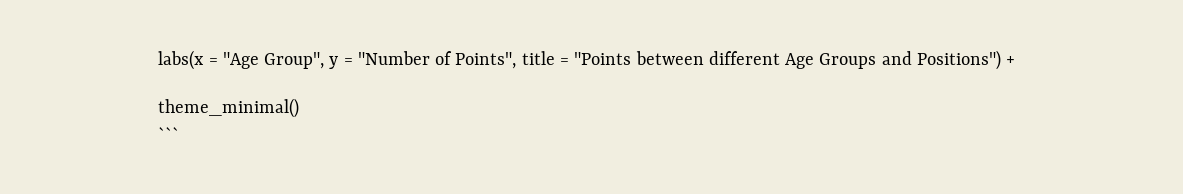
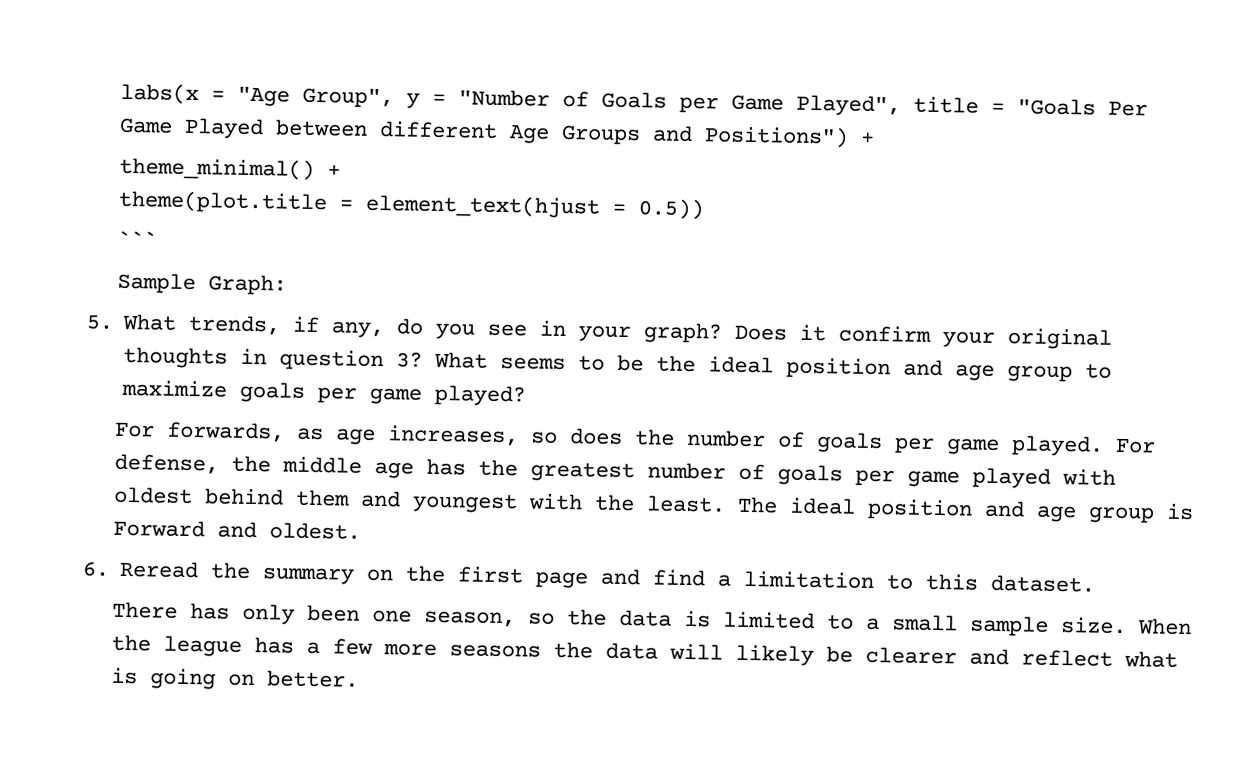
- labs(x = "Age Group", y = "Number of Points", title = "Points between different Age Groups and Positions") +
+ labs(x = "Age Group", y = "Number of Goals per Game Played", title = "Goals Per Game Played between different Age Groups and Positions") +
- theme_minimal()
+ theme_minimal() +
+ theme(plot.title = element_text(hjust = 0.5))
  ```
+ Sample Graph:
+ 5. What trends, if any, do you see in your graph? Does it confirm your original thoughts in question 3? What seems to be the ideal position and age group to maximize goals per game played?
+ For forwards, as age increases, so does the number of goals per game played. For defense, the middle age has the greatest number of goals per game played with oldest behind them and youngest with the least. The ideal position and age group is Forward and oldest.
+ 6. Reread the summary on the first page and find a limitation to this dataset.
+ There has only been one season, so the data is limited to a small sample size. When the league has a few more seasons the data will likely be clearer and reflect what is going on better.

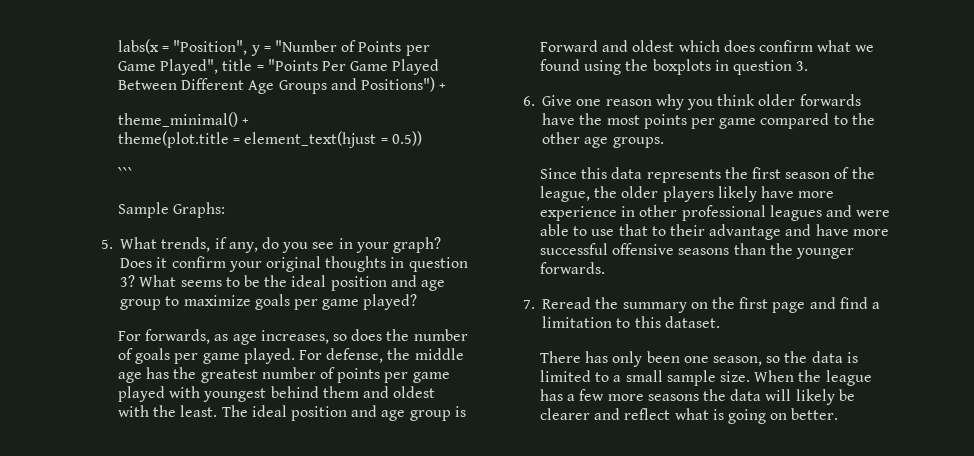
- labs(x = "Age Group", y = "Number of Goals per Game Played", title = "Goals Per Game Played between different Age Groups and Positions") +
+ labs(x = "Position", y = "Number of Points per Game Played", title = "Points Per Game Played Between Different Age Groups and Positions") +
- Sample Graph:
+ Sample Graphs:
- For defense, the middle age has the greatest number of goals per game played with oldest behind them and youngest with the least.
+ For defense, the middle age has the greatest number of points per game played with youngest behind them and oldest with the least.
- The ideal position and age group is Forward and oldest.
- 6. Reread the summary on the first page and find a limitation to this dataset.
+ The ideal position and age group is Forward and oldest which does confirm what we found using the boxplots in question 3.
+ 6. Give one reason why you think older forwards have the most points per game compared to the other age groups.
+ Since this data represents the first season of the league, the older players likely have more experience in other professional leagues and were able to use that to their advantage and have more successful offensive seasons than the younger forwards.
+ 7. Reread the summary on the first page and find a limitation to this dataset.

